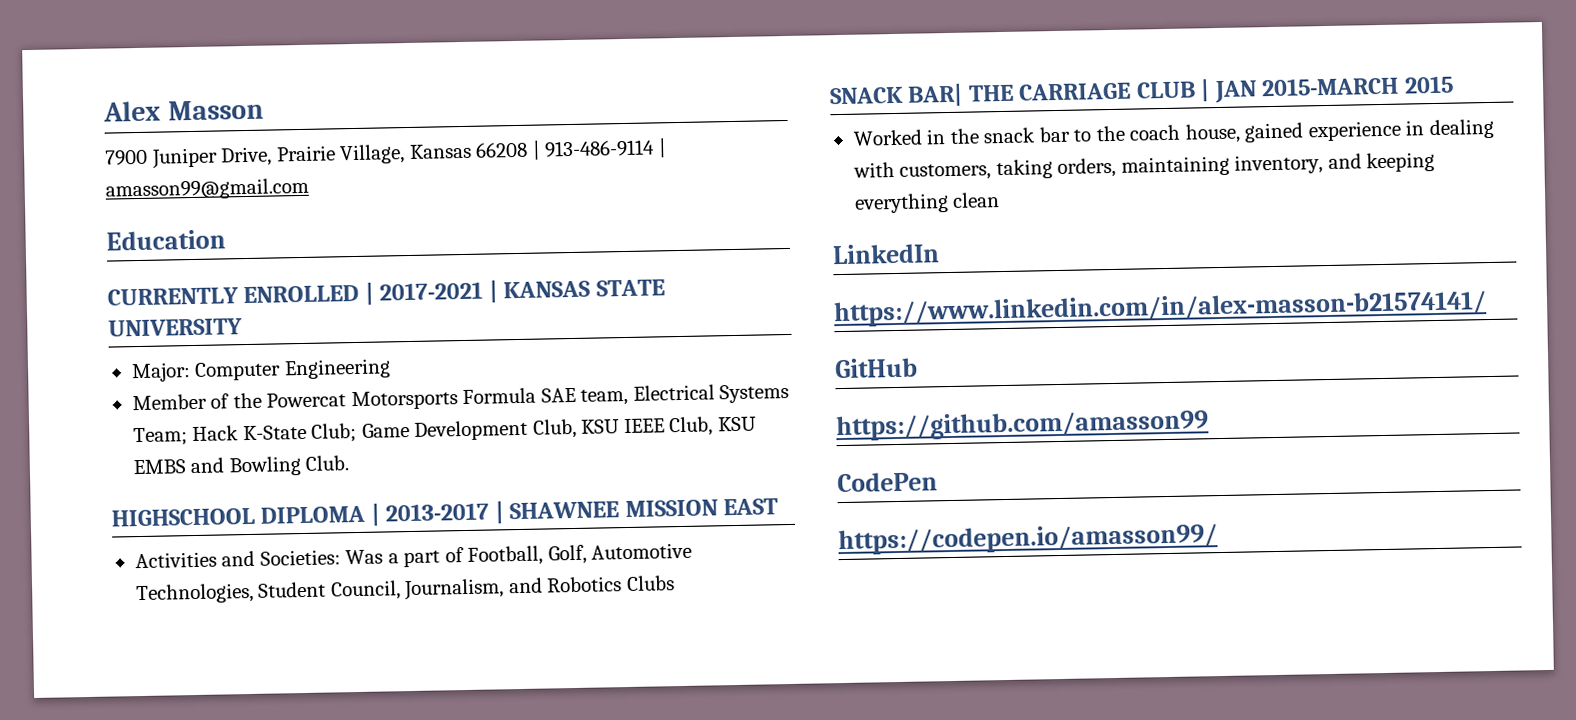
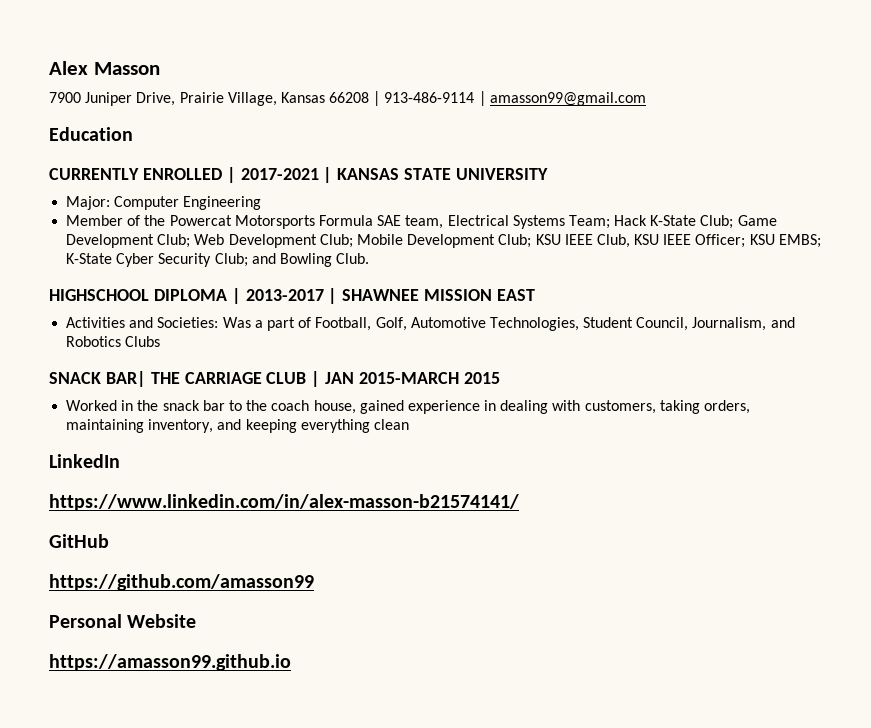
- Member of the Powercat Motorsports Formula SAE team, Electrical Systems Team; Hack K-State Club; Game Development Club, KSU IEEE Club, KSU EMBS and Bowling Club.
+ Member of the Powercat Motorsports Formula SAE team, Electrical Systems Team; Hack K-State Club; Game Development Club; Web Development Club; Mobile Development Club; KSU IEEE Club, KSU IEEE Officer; KSU EMBS; K-State Cyber Security Club; and Bowling Club.
- CodePen
- https://codepen.io/amasson99/
+ Personal Website
+ https://amasson99.github.io

